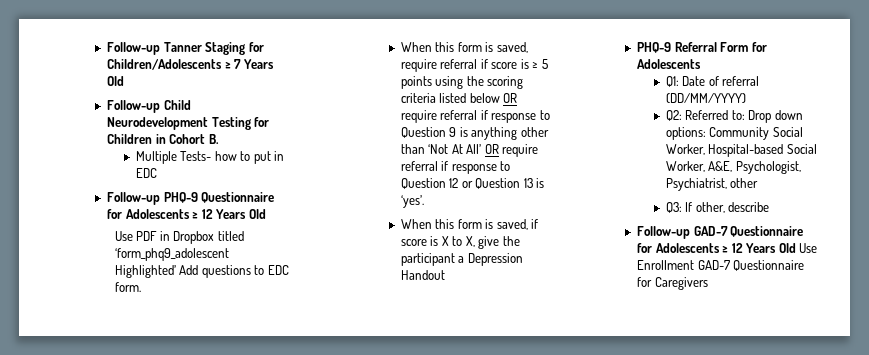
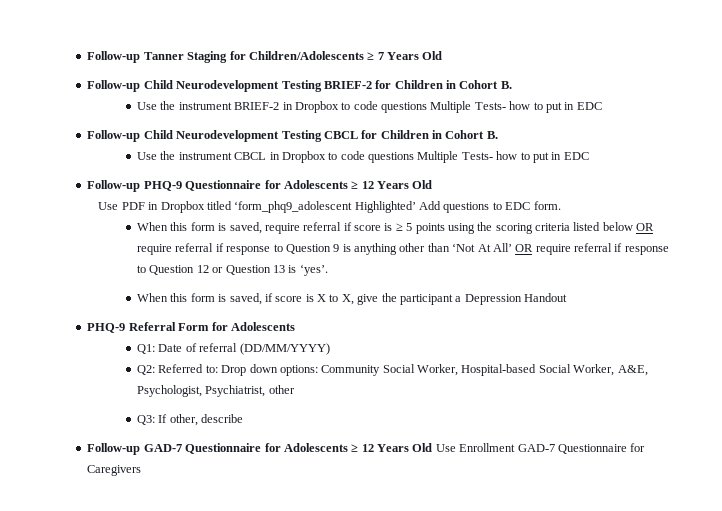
- Follow-up Child Neurodevelopment Testing for Children in Cohort B.
- Multiple Tests- how to put in EDC
+ Follow-up Child Neurodevelopment Testing BRIEF-2 for Children in Cohort B.
+ Use the instrument BRIEF-2 in Dropbox to code questions Multiple Tests- how to put in EDC
+ Follow-up Child Neurodevelopment Testing CBCL for Children in Cohort B.
+ Use the instrument CBCL in Dropbox to code questions Multiple Tests- how to put in EDC

